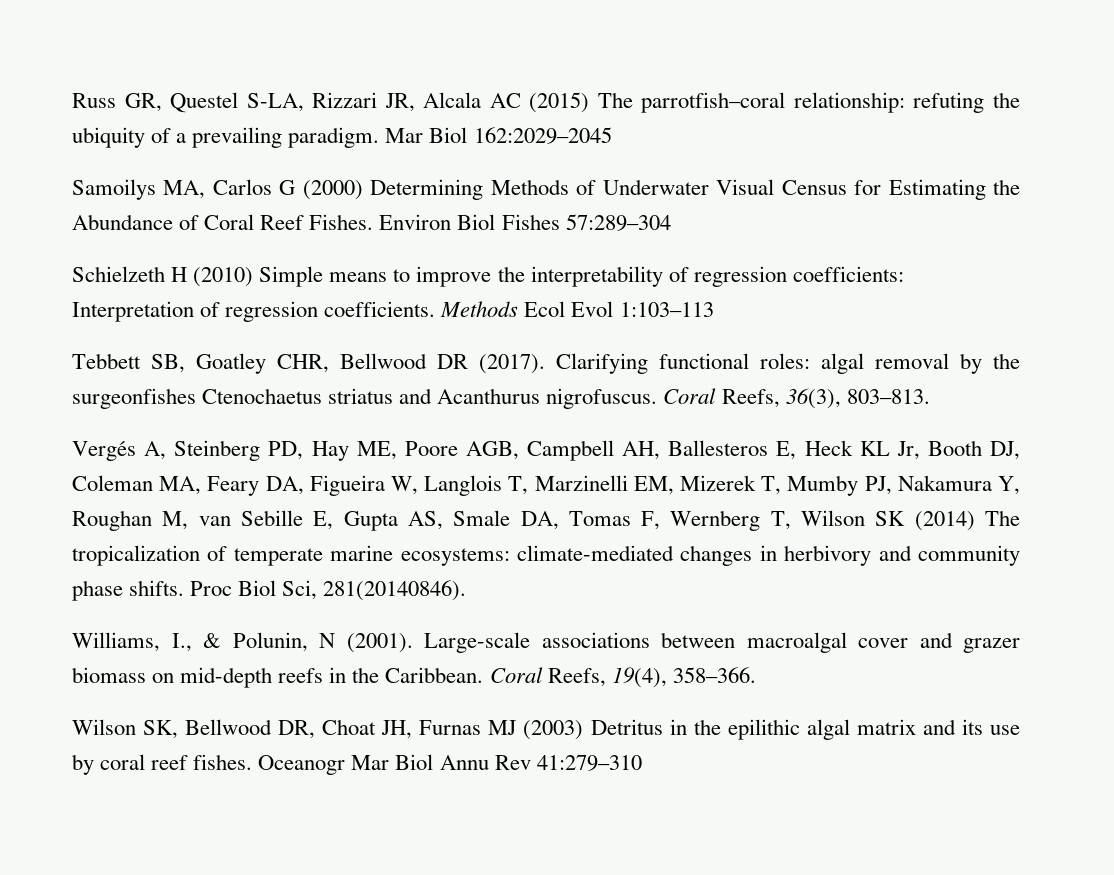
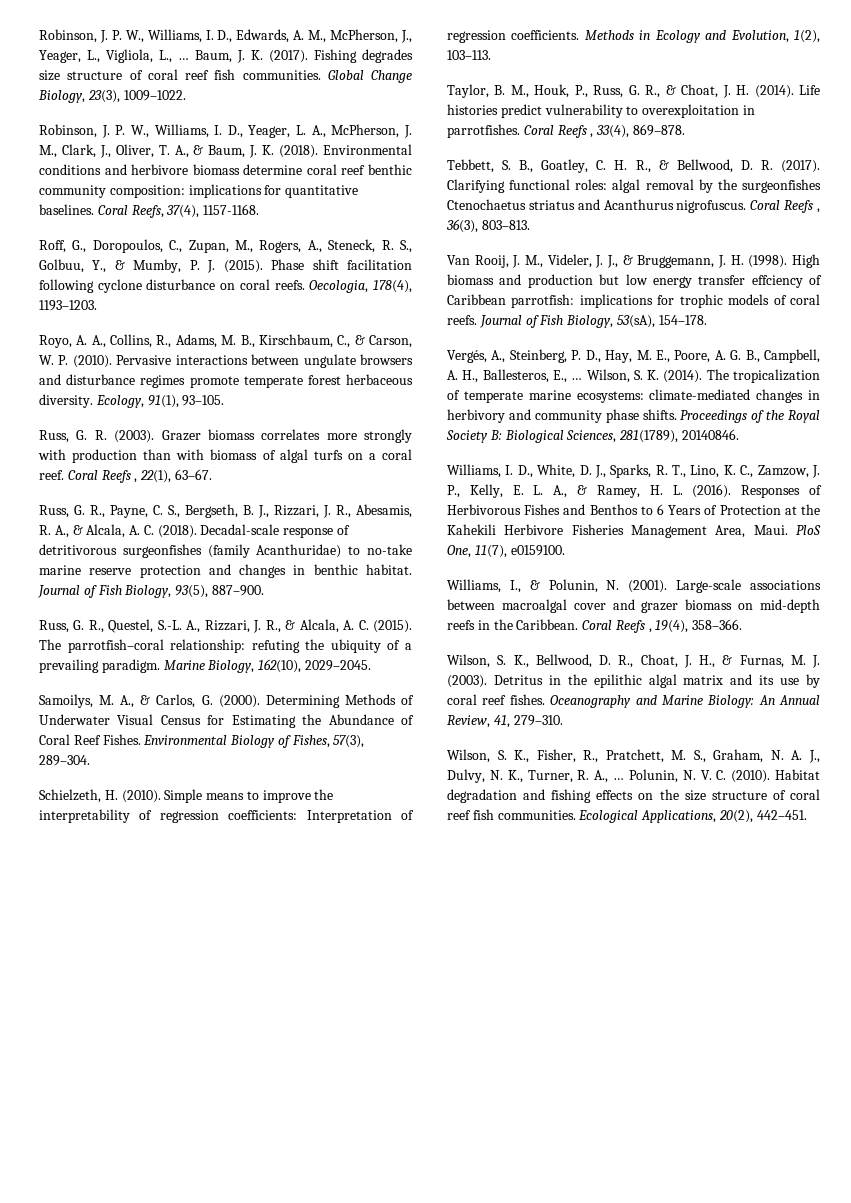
- Russ GR, Questel S-LA, Rizzari JR, Alcala AC (2015) The parrotfish–coral relationship: refuting the ubiquity of a prevailing paradigm.
+ Robinson, J. P. W., Williams, I. D., Edwards, A. M., McPherson, J., Yeager, L., Vigliola, L., … Baum, J. K. (2017). Fishing degrades size structure of coral reef fish communities. Global Change Biology, 23(3), 1009–1022.
+ Robinson, J. P. W., Williams, I. D., Yeager, L. A., McPherson, J. M., Clark, J., Oliver, T. A., & Baum, J. K. (2018). Environmental conditions and herbivore biomass determine coral reef benthic community composition: implications for quantitative baselines. Coral Reefs, 37(4), 1157-1168.
+ Roff, G., Doropoulos, C., Zupan, M., Rogers, A., Steneck, R. S., Golbuu, Y., & Mumby, P. J. (2015). Phase shift facilitation following cyclone disturbance on coral reefs. Oecologia, 178(4), 1193–1203.
+ Royo, A. A., Collins, R., Adams, M. B., Kirschbaum, C., & Carson, W. P. (2010). Pervasive interactions between ungulate browsers and disturbance regimes promote temperate forest herbaceous diversity. Ecology, 91(1), 93–105.
+ Russ, G. R. (2003). Grazer biomass correlates more strongly with production than with biomass of algal turfs on a coral reef. Coral Reefs , 22(1), 63–67.
+ Russ, G. R., Payne, C. S., Bergseth, B. J., Rizzari, J. R., Abesamis, R. A., & Alcala, A. C. (2018). Decadal-scale response of detritivorous surgeonfishes (family Acanthuridae) to no-take marine reserve protection and changes in benthic habitat. Journal of Fish Biology, 93(5), 887–900.
+ Russ, G. R., Questel, S.-L. A., Rizzari, J. R., & Alcala, A. C. (2015). The parrotfish–coral relationship: refuting the ubiquity of a prevailing paradigm.
- Mar Biol 162:2029–2045
- Samoilys MA, Carlos G (2000) Determining Methods of Underwater Visual Census for Estimating the Abundance of Coral Reef Fishes.
+ Marine Biology, 162(10), 2029–2045.
+ Samoilys, M. A., & Carlos, G. (2000). Determining Methods of Underwater Visual Census for Estimating the Abundance of Coral Reef Fishes.
- Environ Biol Fishes 57:289–304
- Schielzeth H (2010) Simple means to improve the interpretability of regression coefficients: Interpretation of regression coefficients.
+ Environmental Biology of Fishes, 57(3), 289–304.
+ Schielzeth, H. (2010). Simple means to improve the interpretability of regression coefficients: Interpretation of regression coefficients.
- Methods Ecol Evol 1:103–113
- Tebbett SB, Goatley CHR, Bellwood DR (2017).
+ Methods in Ecology and Evolution, 1(2), 103–113.
+ Taylor, B. M., Houk, P., Russ, G. R., & Choat, J. H. (2014). Life histories predict vulnerability to overexploitation in parrotfishes. Coral Reefs , 33(4), 869–878.
+ Tebbett, S. B., Goatley, C. H. R., & Bellwood, D. R. (2017).
- Coral Reefs, 36(3), 803–813.
+ Coral Reefs , 36(3), 803–813.
- Vergés A, Steinberg PD, Hay ME, Poore AGB, Campbell AH, Ballesteros E, Heck KL Jr, Booth DJ, Coleman MA, Feary DA, Figueira W, Langlois T, Marzinelli EM, Mizerek T, Mumby PJ, Nakamura Y, Roughan M, van Sebille E, Gupta AS, Smale DA, Tomas F, Wernberg T, Wilson SK (2014) The tropicalization of temperate marine ecosystems: climate-mediated changes in herbivory and community phase shifts.
+ Van Rooij, J. M., Videler, J. J., & Bruggemann, J. H. (1998). High biomass and production but low energy transfer effciency of Caribbean parrotfish: implications for trophic models of coral reefs. Journal of Fish Biology, 53(sA), 154–178.
+ Vergés, A., Steinberg, P. D., Hay, M. E., Poore, A. G. B., Campbell, A. H., Ballesteros, E., … Wilson, S. K. (2014). The tropicalization of temperate marine ecosystems: climate-mediated changes in herbivory and community phase shifts.
- Proc Biol Sci, 281(20140846).
+ Proceedings of the Royal Society B: Biological Sciences, 281(1789), 20140846.
+ Williams, I. D., White, D. J., Sparks, R. T., Lino, K. C., Zamzow, J. P., Kelly, E. L. A., & Ramey, H. L. (2016). Responses of Herbivorous Fishes and Benthos to 6 Years of Protection at the Kahekili Herbivore Fisheries Management Area, Maui. PloS One, 11(7), e0159100.
- Williams, I., & Polunin, N (2001).
+ Williams, I., & Polunin, N. (2001).
- Coral Reefs, 19(4), 358–366.
+ Coral Reefs , 19(4), 358–366.
- Wilson SK, Bellwood DR, Choat JH, Furnas MJ (2003) Detritus in the epilithic algal matrix and its use by coral reef fishes.
+ Wilson, S. K., Bellwood, D. R., Choat, J. H., & Furnas, M. J. (2003). Detritus in the epilithic algal matrix and its use by coral reef fishes.
- Oceanogr Mar Biol Annu Rev 41:279–310
+ Oceanography and Marine Biology: An Annual Review, 41, 279–310.
+ Wilson, S. K., Fisher, R., Pratchett, M. S., Graham, N. A. J., Dulvy, N. K., Turner, R. A., … Polunin, N. V. C. (2010). Habitat degradation and fishing effects on the size structure of coral reef fish communities. Ecological Applications, 20(2), 442–451.

